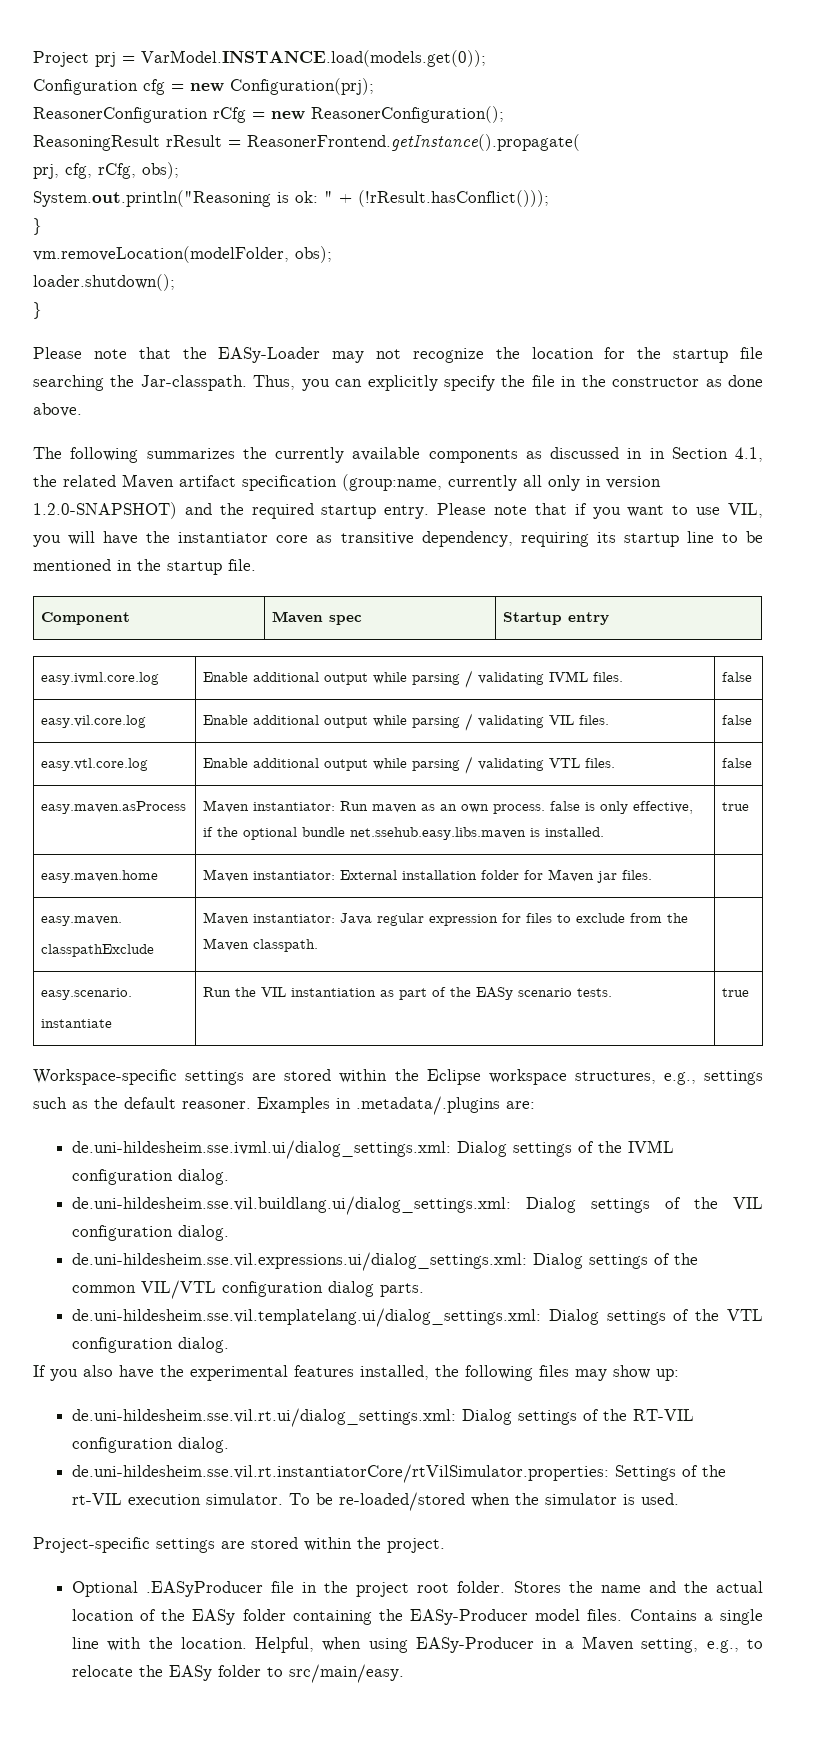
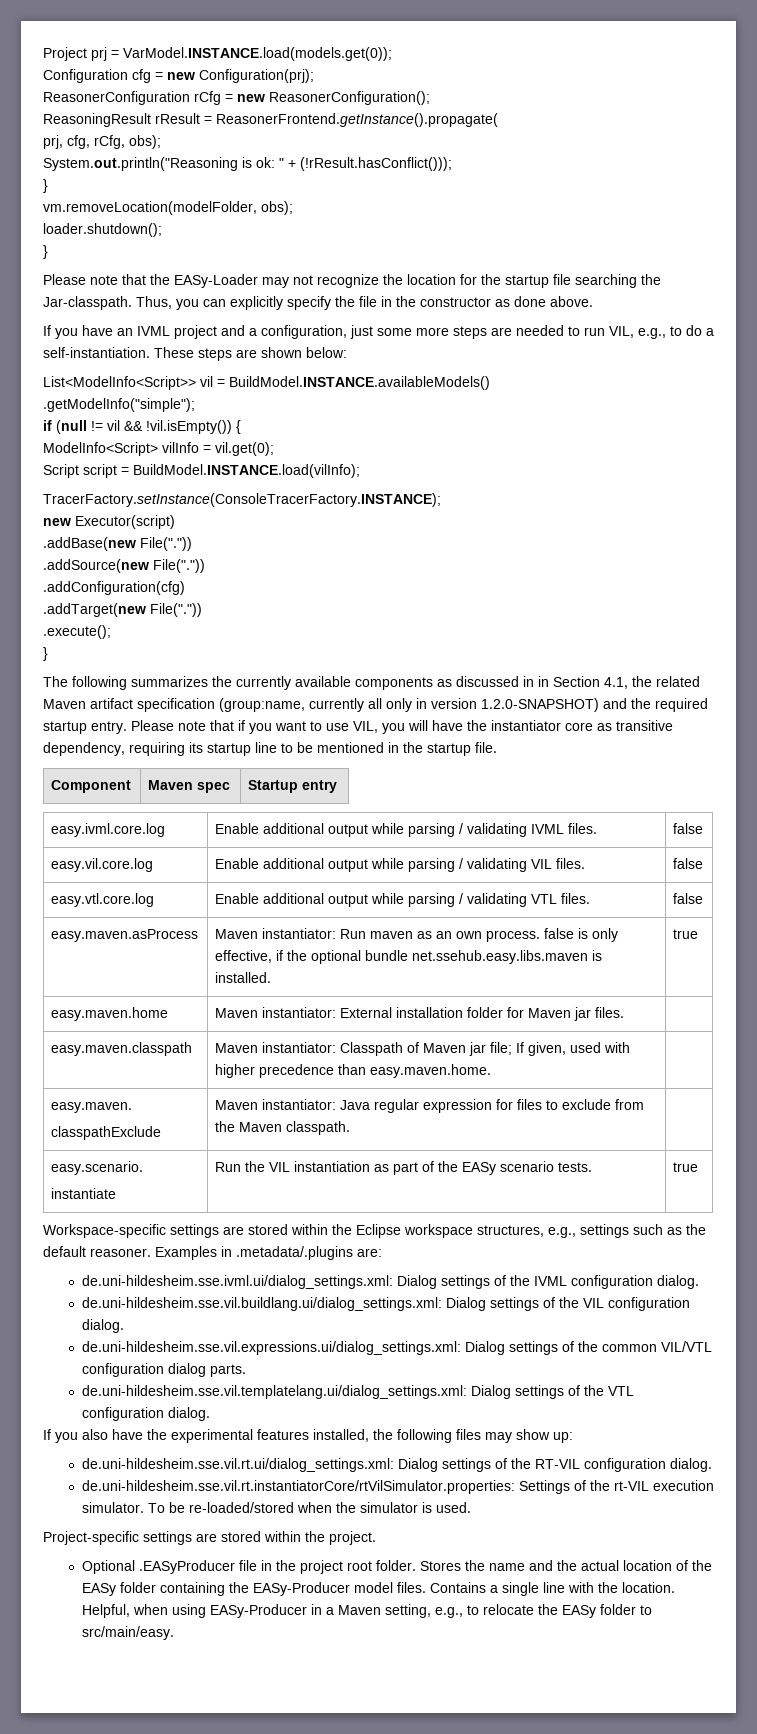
+ If you have an IVML project and a configuration, just some more steps are needed to run VIL, e.g., to do a self-instantiation. These steps are shown below:
+ List<ModelInfo<Script>> vil = BuildModel.INSTANCE.availableModels()
+ .getModelInfo("simple");
+ if (null != vil && !vil.isEmpty()) {
+ ModelInfo<Script> vilInfo = vil.get(0);
+ Script script = BuildModel.INSTANCE.load(vilInfo);
+ TracerFactory.setInstance(ConsoleTracerFactory.INSTANCE);
+ new Executor(script)
+ .addBase(new File("."))
+ .addSource(new File("."))
+ .addConfiguration(cfg)
+ .addTarget(new File("."))
+ .execute();
+ }
+ easy.maven.classpath | Maven instantiator: Classpath of Maven jar file; If given, used with higher precedence than easy.maven.home. |

